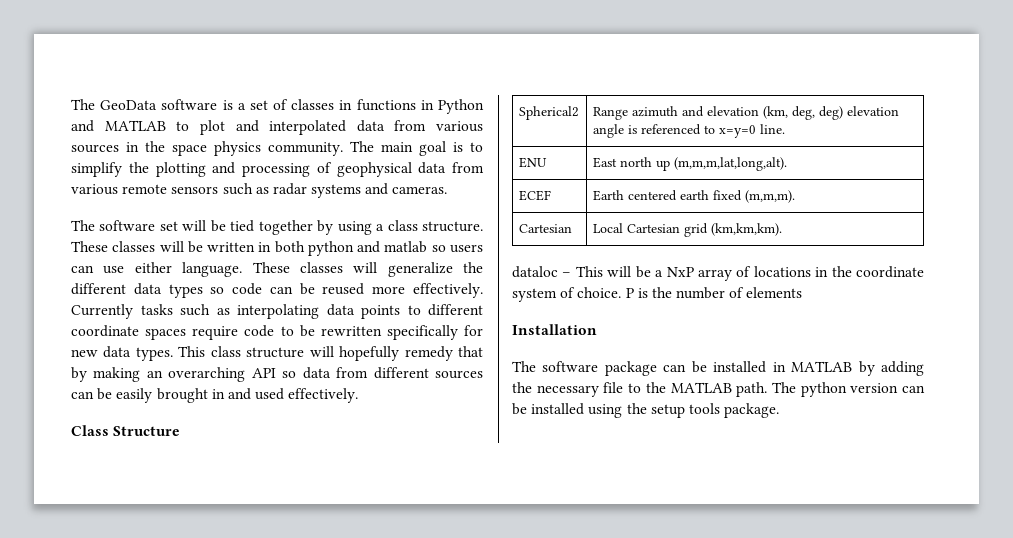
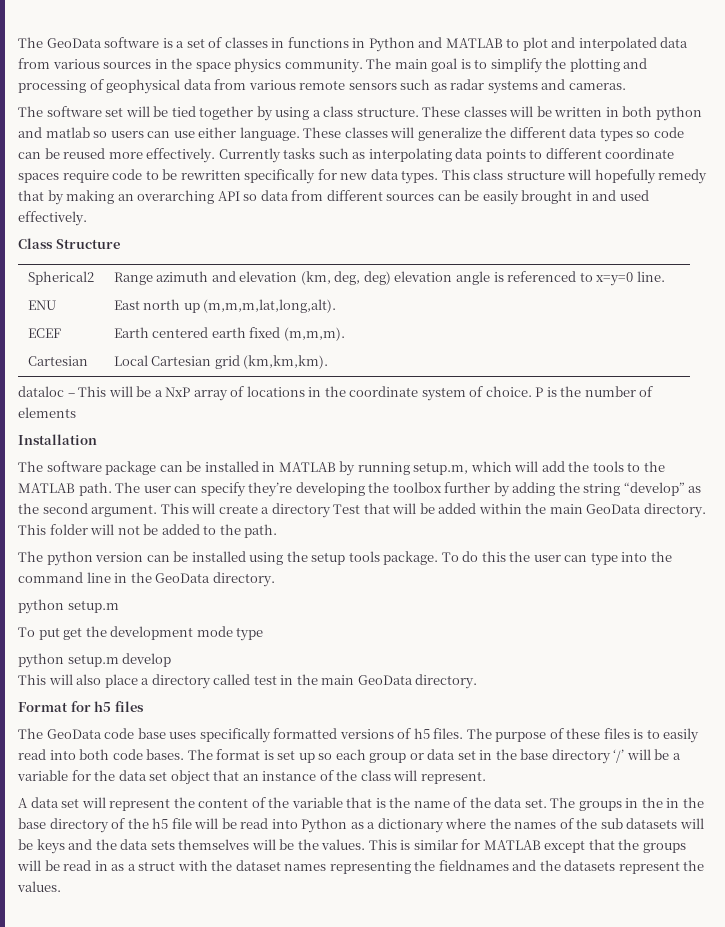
- The software package can be installed in MATLAB by adding the necessary file to the MATLAB path.
+ The software package can be installed in MATLAB by running setup.m, which will add the tools to the MATLAB path.
+ The user can specify they’re developing the toolbox further by adding the string “develop” as the second argument. This will create a directory Test that will be added within the main GeoData directory. This folder will not be added to the path.
+ To do this the user can type into the command line in the GeoData directory.
+ python setup.m
+ To put get the development mode type
+ python setup.m develop
+ This will also place a directory called test in the main GeoData directory.
+ Format for h5 files
+ The GeoData code base uses specifically formatted versions of h5 files. The purpose of these files is to easily read into both code bases. The format is set up so each group or data set in the base directory ‘/’ will be a variable for the data set object that an instance of the class will represent.
+ A data set will represent the content of the variable that is the name of the data set. The groups in the in the base directory of the h5 file will be read into Python as a dictionary where the names of the sub datasets will be keys and the data sets themselves will be the values. This is similar for MATLAB except that the groups will be read in as a struct with the dataset names representing the fieldnames and the datasets represent the values.

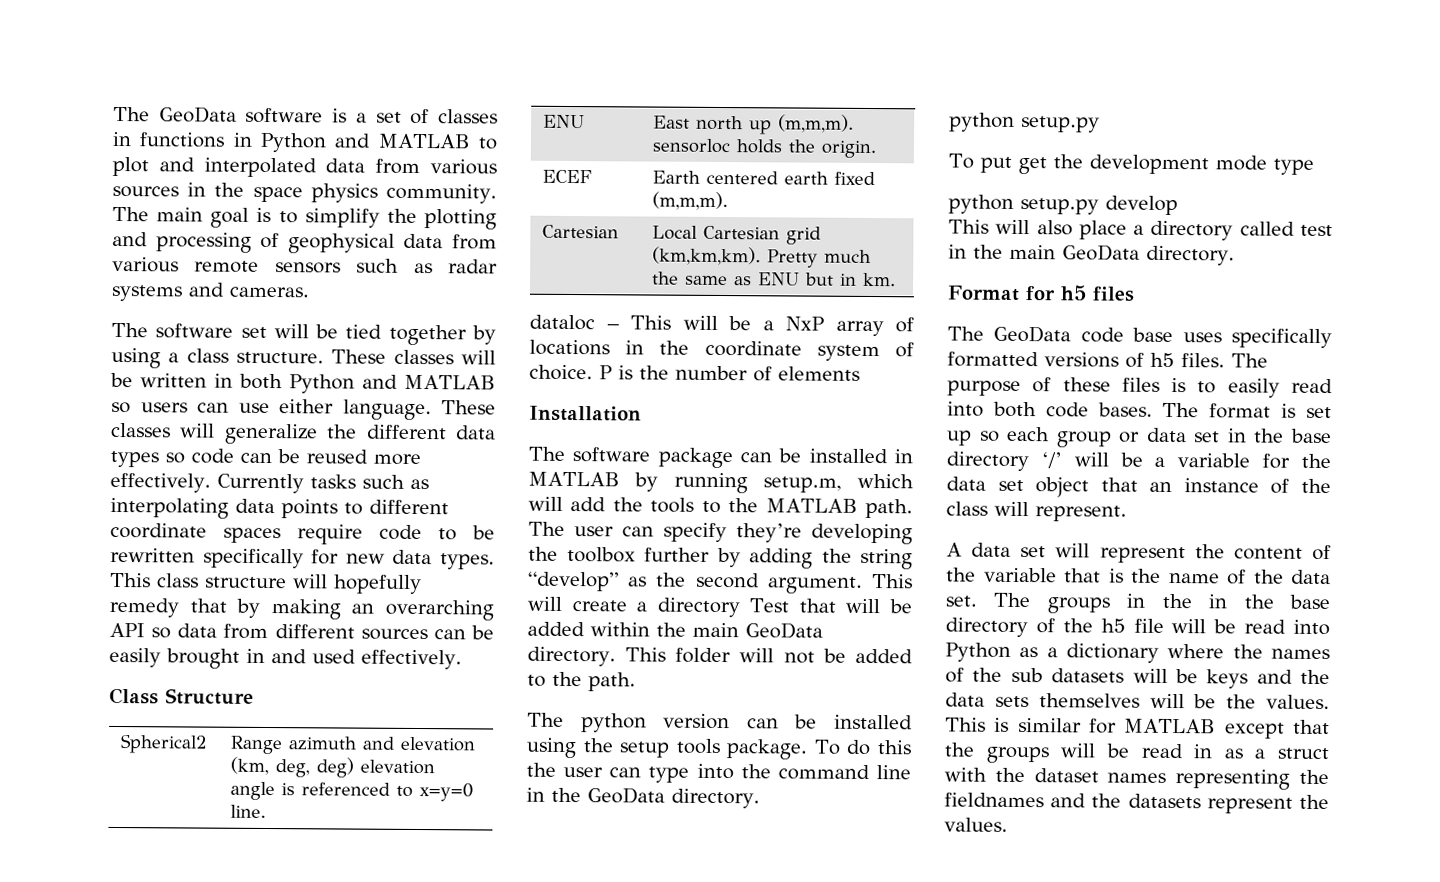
- These classes will be written in both python and matlab so users can use either language.
+ These classes will be written in both Python and MATLAB so users can use either language.
- ENU | East north up (m,m,m,lat,long,alt).
+ ENU | East north up (m,m,m). sensorloc holds the origin.
- Cartesian | Local Cartesian grid (km,km,km).
+ Cartesian | Local Cartesian grid (km,km,km). Pretty much the same as ENU but in km.
  To do this the user can type into the command line in the GeoData directory.
- python setup.m
+ python setup.py
- python setup.m develop
+ python setup.py develop

